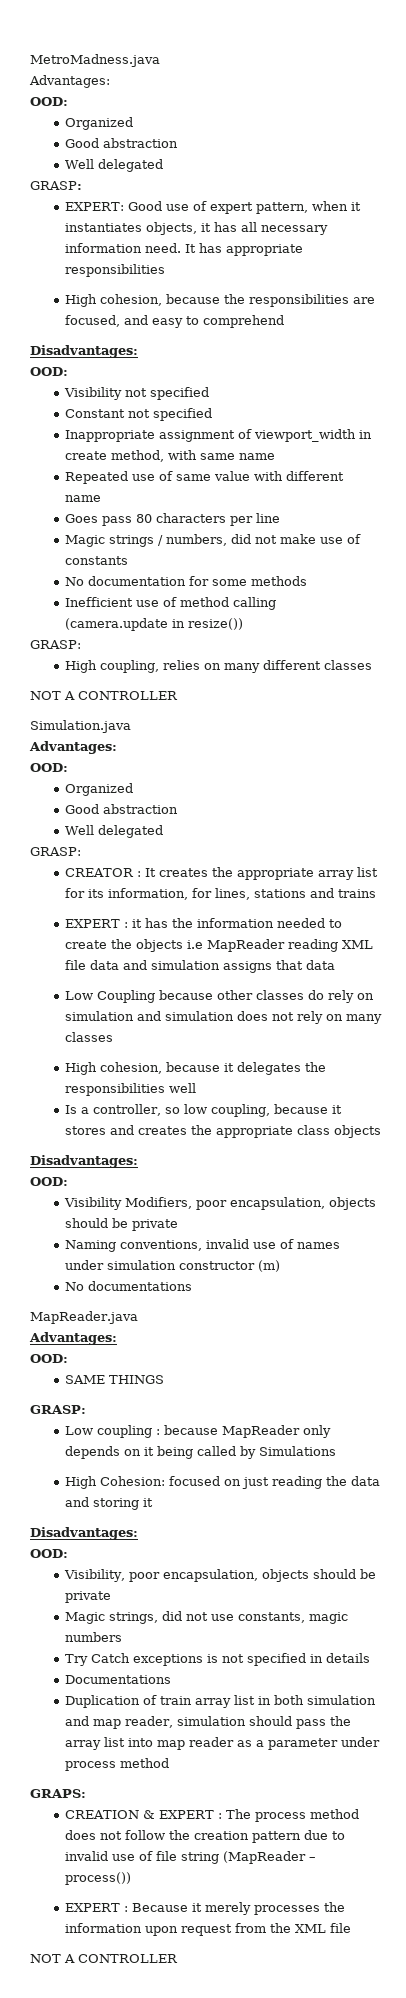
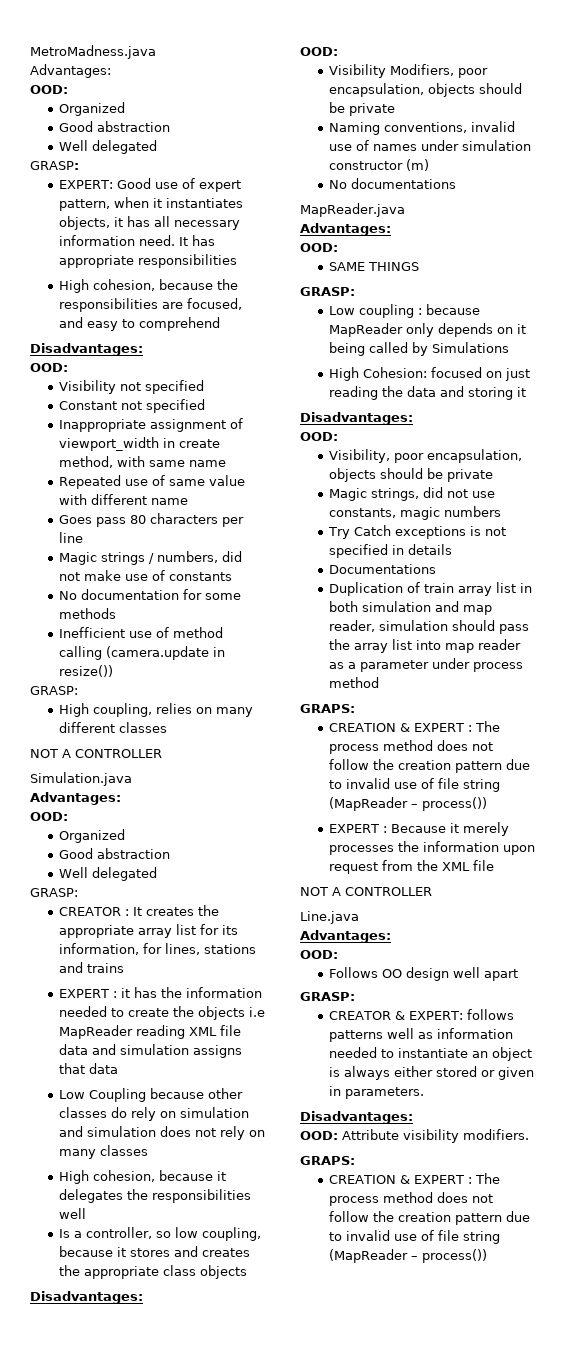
+ Line.java
+ Advantages:
+ OOD:
+ Follows OO design well apart
+ GRASP:
+ CREATOR & EXPERT: follows patterns well as information needed to instantiate an object is always either stored or given in parameters.
+ Disadvantages:
+ OOD: Attribute visibility modifiers.
+ GRAPS:
+ CREATION & EXPERT : The process method does not follow the creation pattern due to invalid use of file string (MapReader – process())

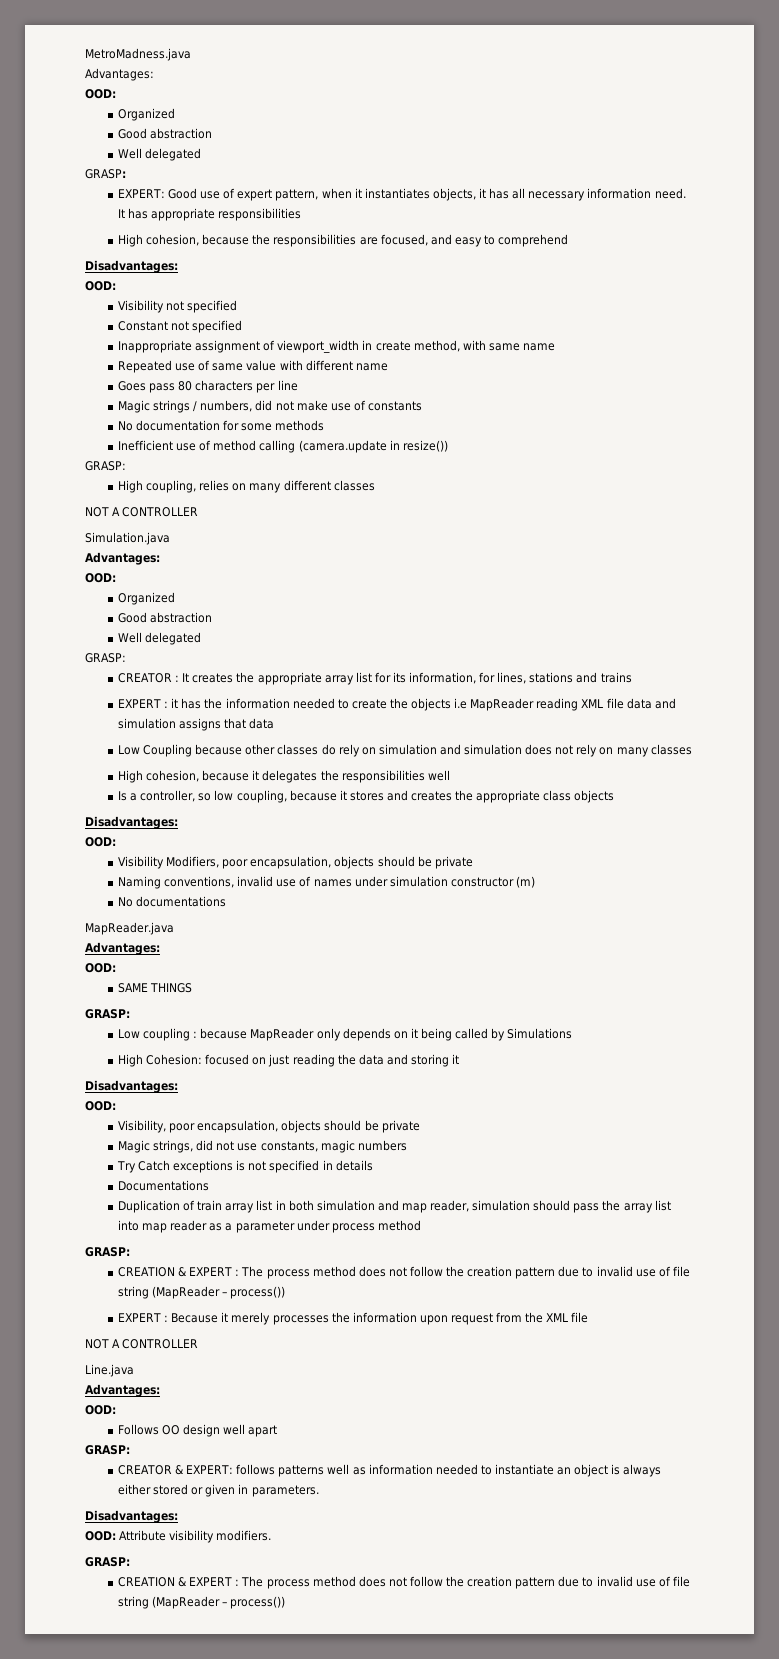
  Duplication of train array list in both simulation and map reader, simulation should pass the array list into map reader as a parameter under process method
- GRAPS:
+ GRASP:
  OOD: Attribute visibility modifiers.
- GRAPS:
+ GRASP:

